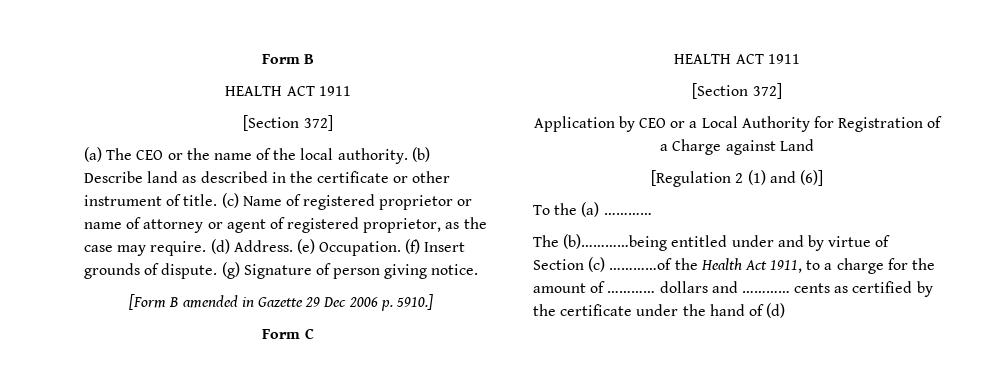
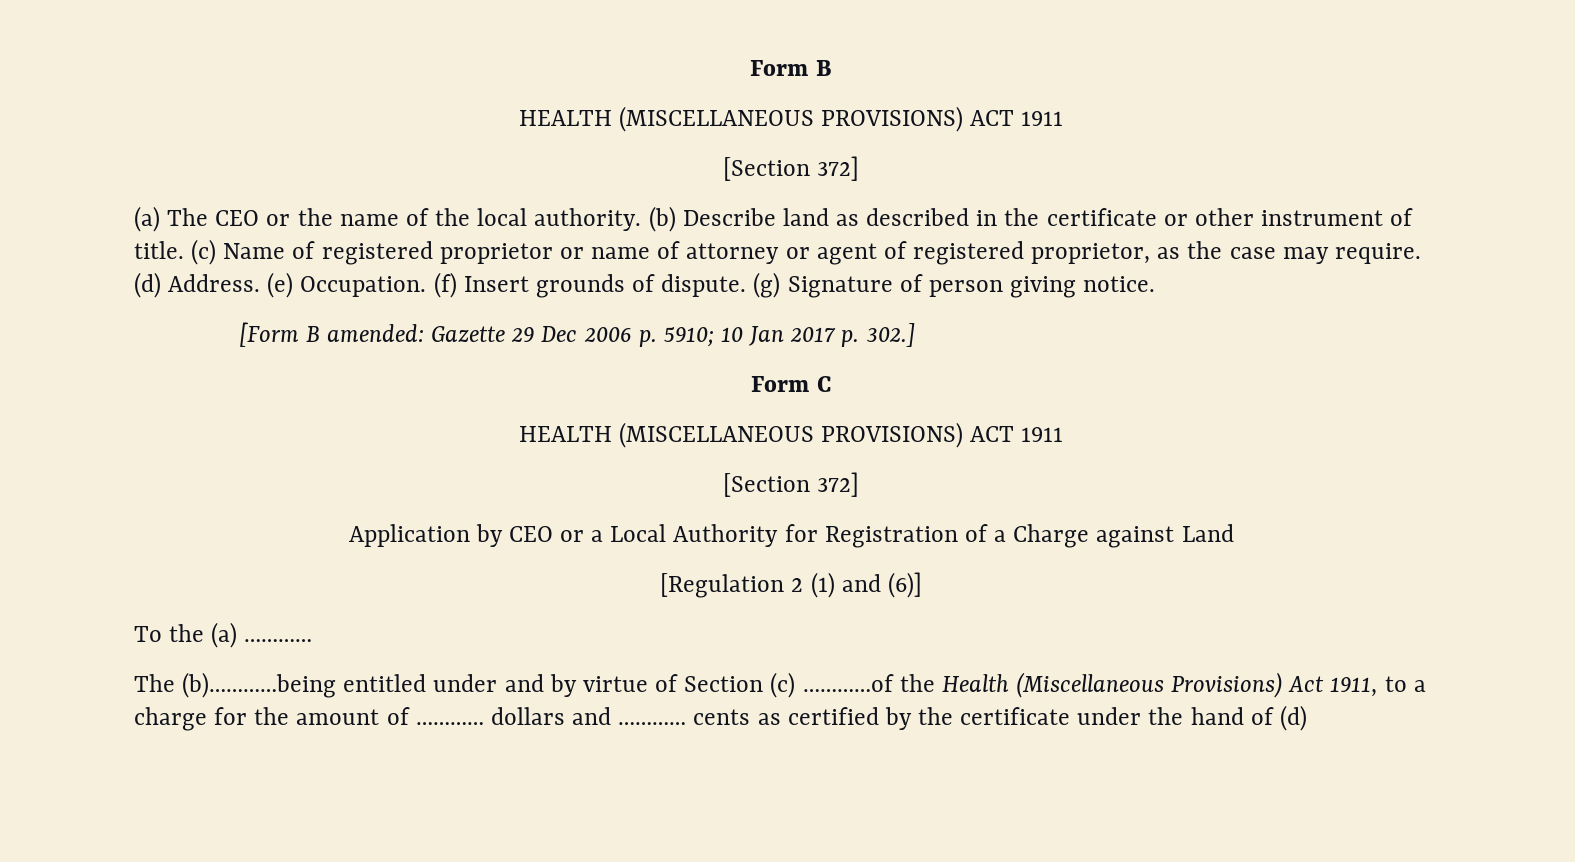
  Form B
- HEALTH ACT 1911
+ HEALTH (MISCELLANEOUS PROVISIONS) ACT 1911
- [Form B amended in Gazette 29 Dec 2006 p. 5910.]
+ [Form B amended: Gazette 29 Dec 2006 p. 5910; 10 Jan 2017 p. 302.]
  Form C
- HEALTH ACT 1911
+ HEALTH (MISCELLANEOUS PROVISIONS) ACT 1911
- The (b)…………being entitled under and by virtue of Section (c) …………of the Health Act 1911, to a charge for the amount of ………… dollars and ………… cents as certified by the certificate under the hand of (d)
+ The (b)…………being entitled under and by virtue of Section (c) …………of the Health (Miscellaneous Provisions) Act 1911, to a charge for the amount of ………… dollars and ………… cents as certified by the certificate under the hand of (d)

